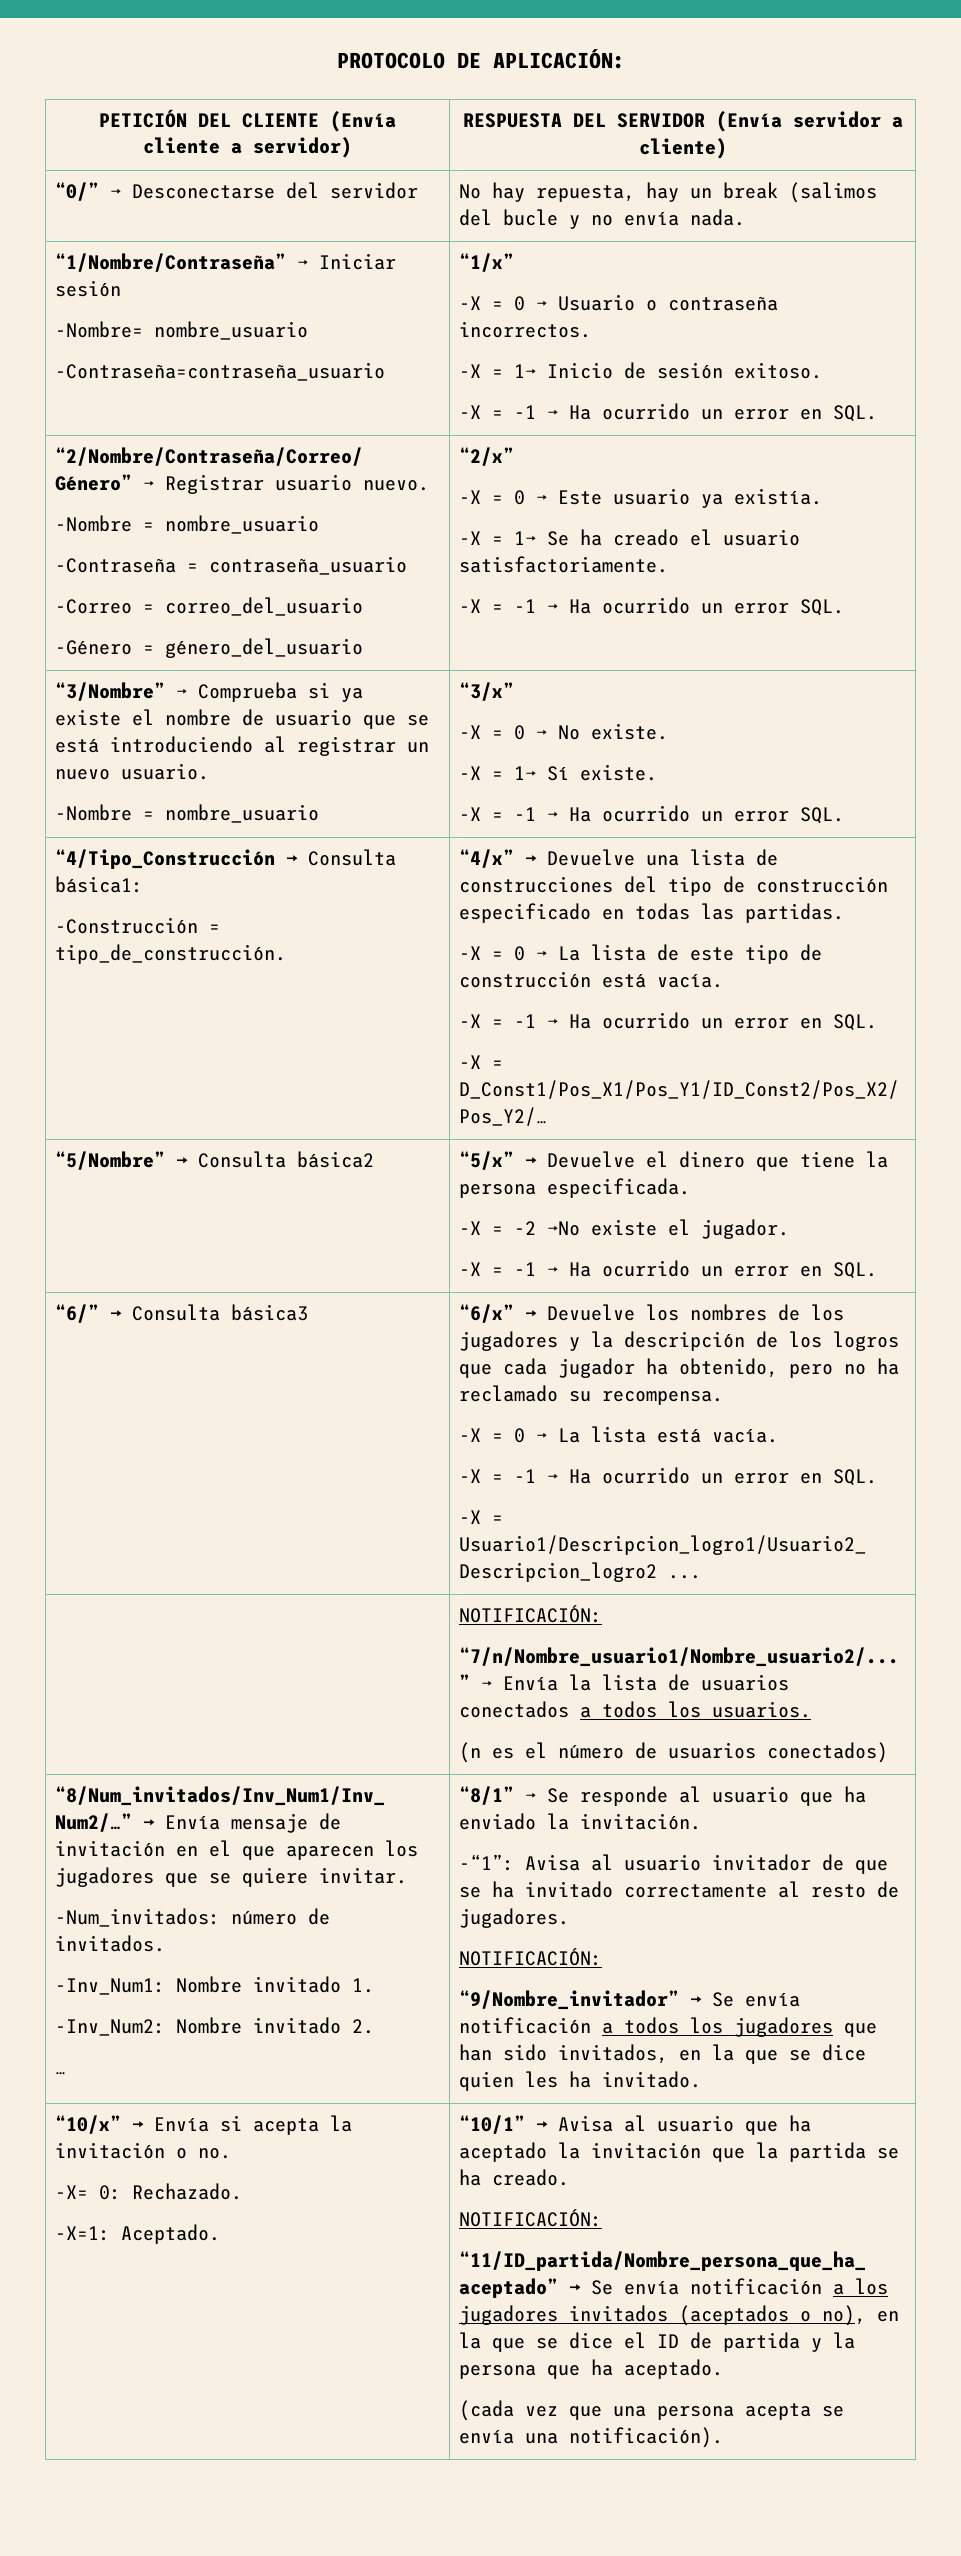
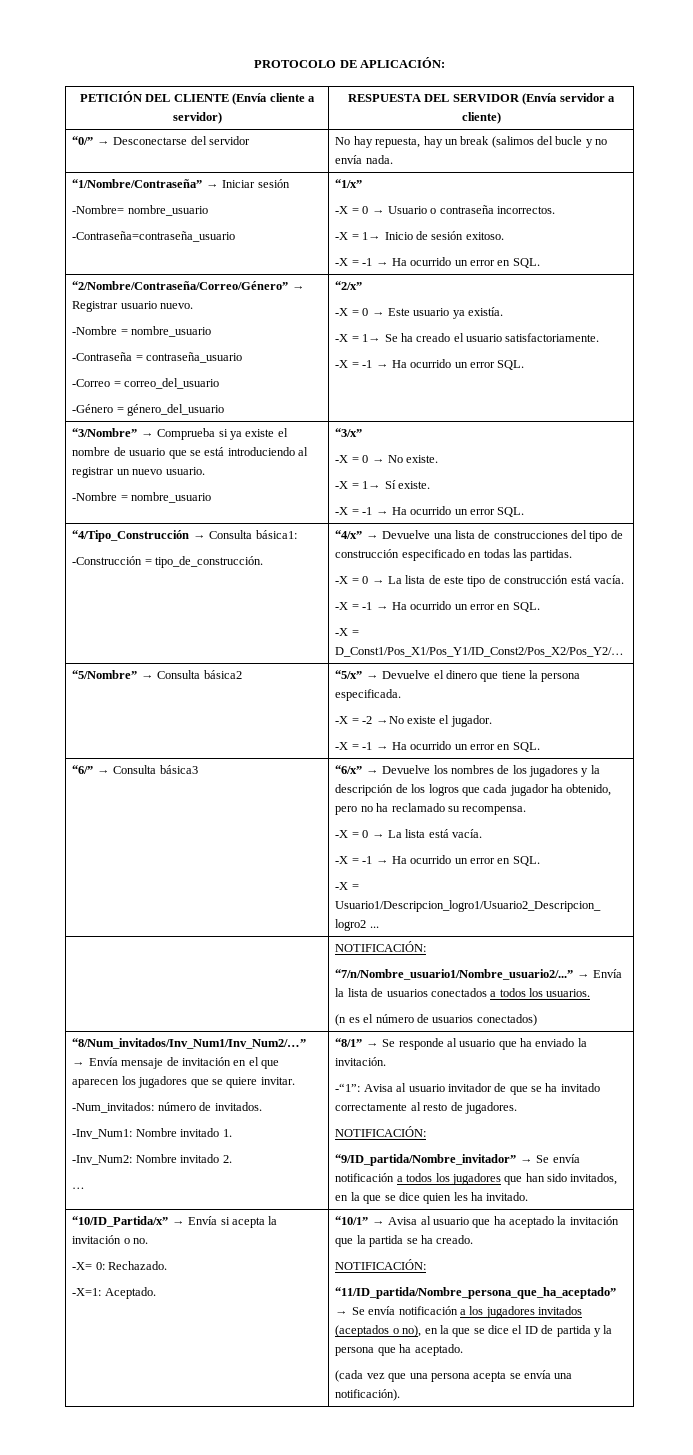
- “9/Nombre_invitador” → Se envía notificación a todos los jugadores que han sido invitados, en la que se dice quien les ha invitado.
+ “9/ID_partida/Nombre_invitador” → Se envía notificación a todos los jugadores que han sido invitados, en la que se dice quien les ha invitado.
- “10/x” → Envía si acepta la invitación o no.
+ “10/ID_Partida/x” → Envía si acepta la invitación o no.

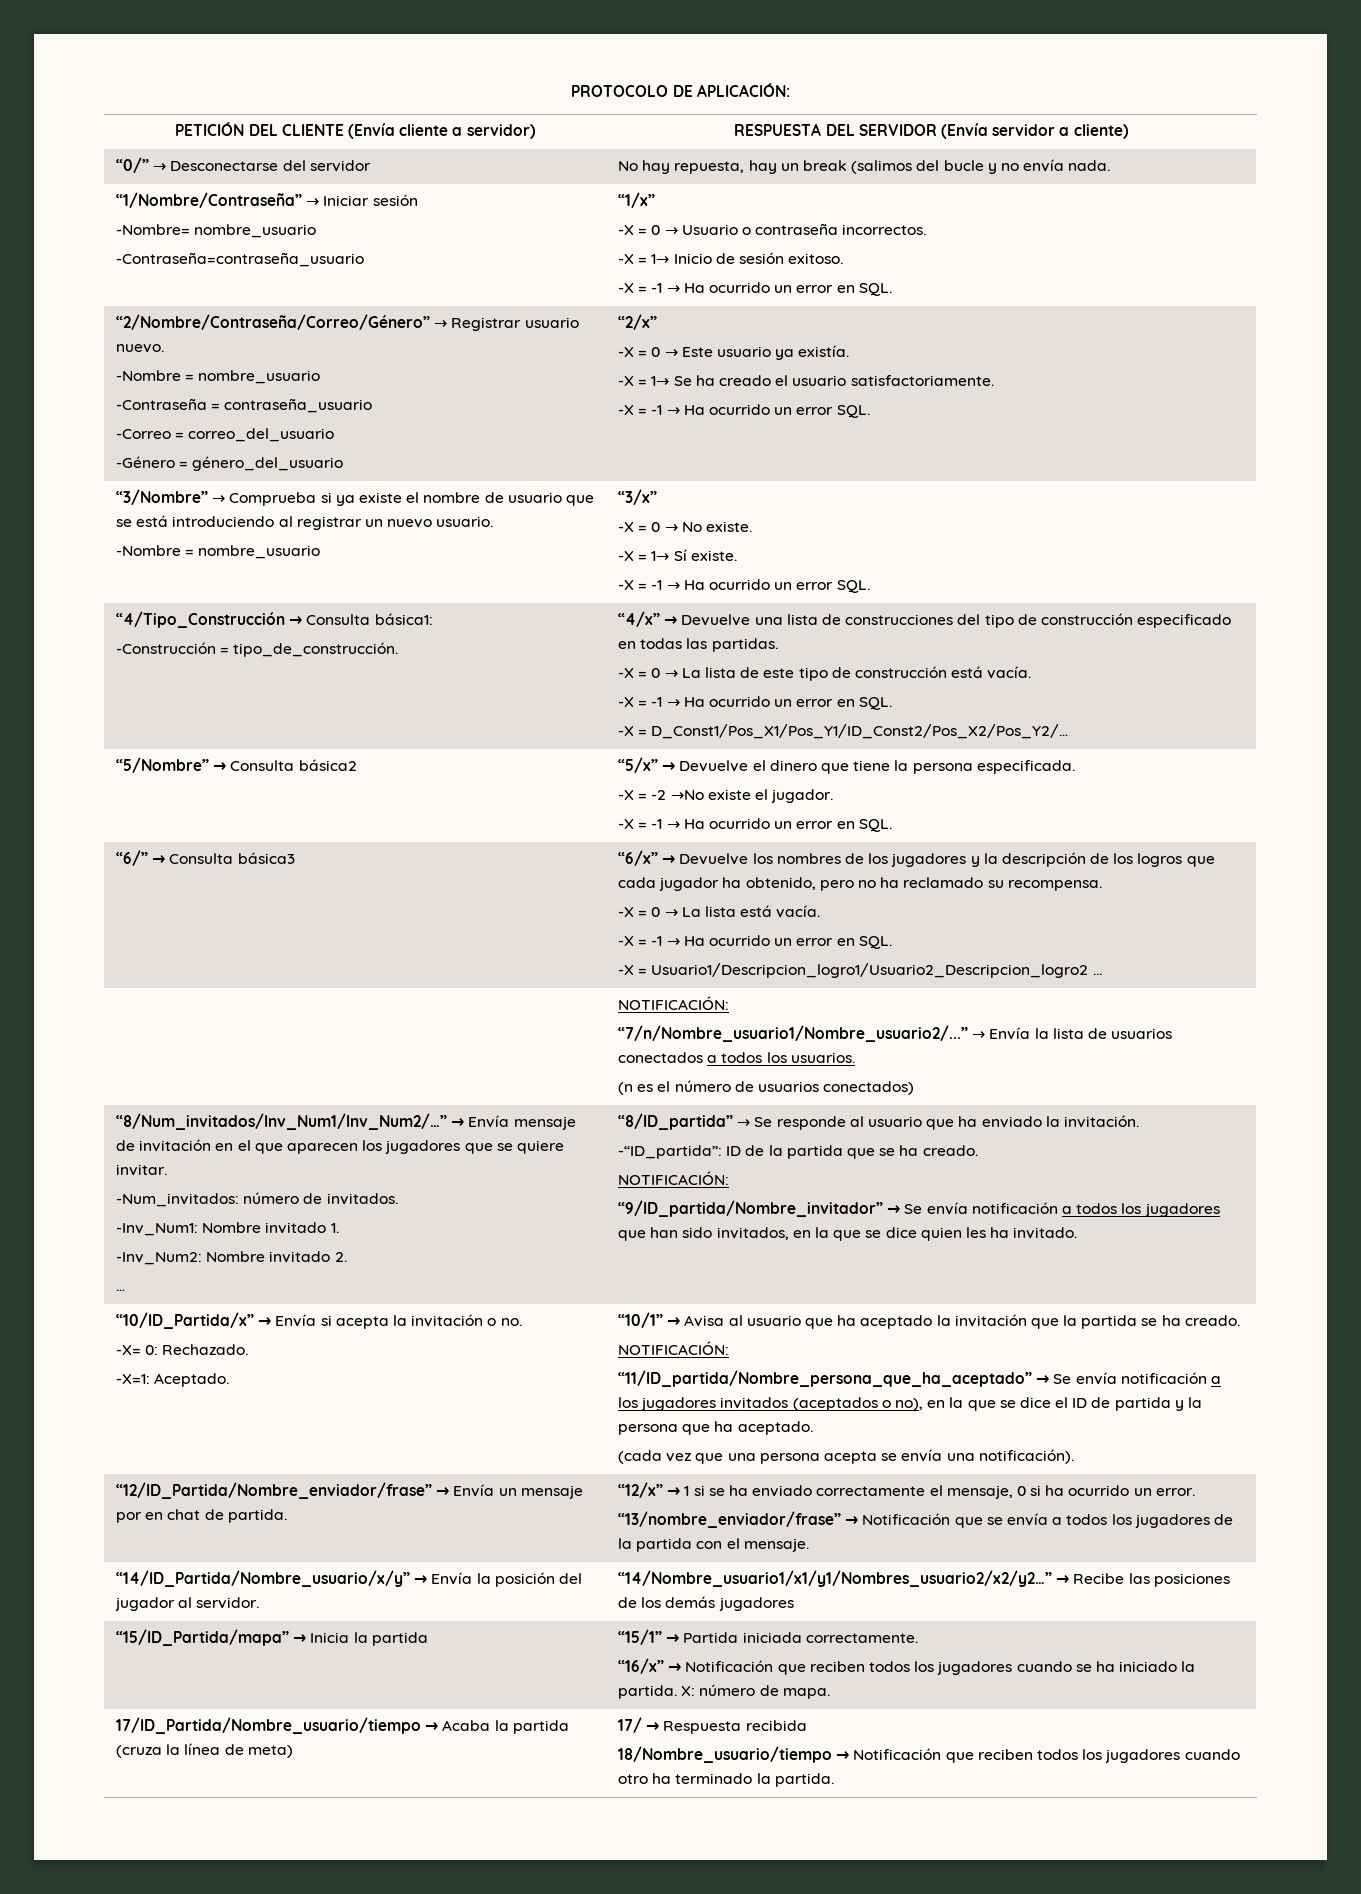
- “8/1” → Se responde al usuario que ha enviado la invitación.
+ “8/ID_partida” → Se responde al usuario que ha enviado la invitación.
- -“1”: Avisa al usuario invitador de que se ha invitado correctamente al resto de jugadores.
+ -“ID_partida”: ID de la partida que se ha creado.
+ “12/ID_Partida/Nombre_enviador/frase” → Envía un mensaje por en chat de partida. | “12/x” → 1 si se ha enviado correctamente el mensaje, 0 si ha ocurrido un error.
+ “13/nombre_enviador/frase” → Notificación que se envía a todos los jugadores de la partida con el mensaje.
+ “14/ID_Partida/Nombre_usuario/x/y” → Envía la posición del jugador al servidor. | “14/Nombre_usuario1/x1/y1/Nombres_usuario2/x2/y2…” → Recibe las posiciones de los demás jugadores
+ “15/ID_Partida/mapa” → Inicia la partida | “15/1” → Partida iniciada correctamente.
+ “16/x” → Notificación que reciben todos los jugadores cuando se ha iniciado la partida. X: número de mapa.
+ 17/ID_Partida/Nombre_usuario/tiempo → Acaba la partida (cruza la línea de meta) | 17/ → Respuesta recibida
+ 18/Nombre_usuario/tiempo → Notificación que reciben todos los jugadores cuando otro ha terminado la partida.

